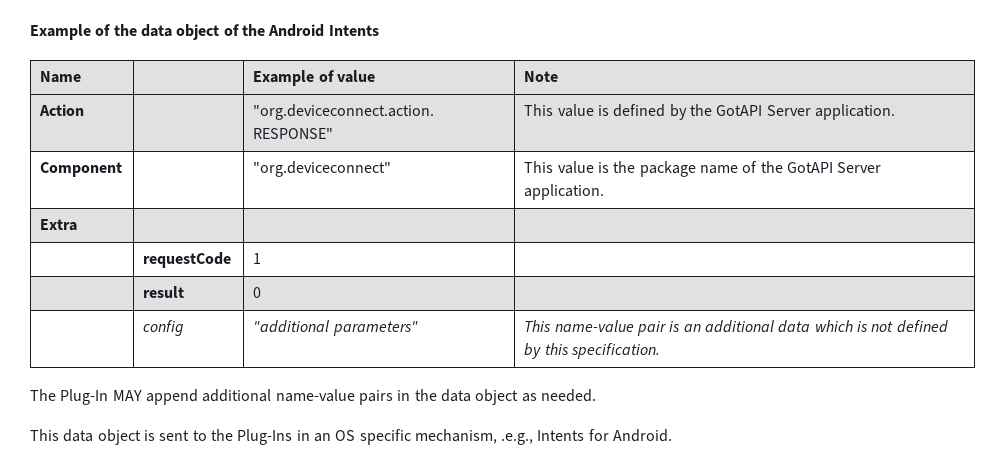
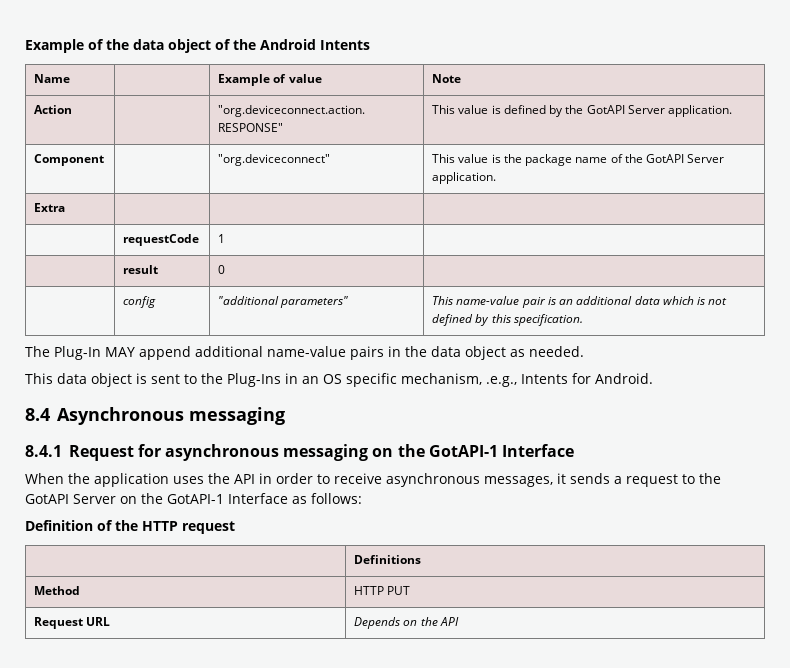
+ 8.4 Asynchronous messaging
+ 8.4.1 Request for asynchronous messaging on the GotAPI-1 Interface
+ When the application uses the API in order to receive asynchronous messages, it sends a request to the GotAPI Server on the GotAPI-1 Interface as follows:
+ Definition of the HTTP request
+ | Definitions
+ Method | HTTP PUT
+ Request URL | Depends on the API

